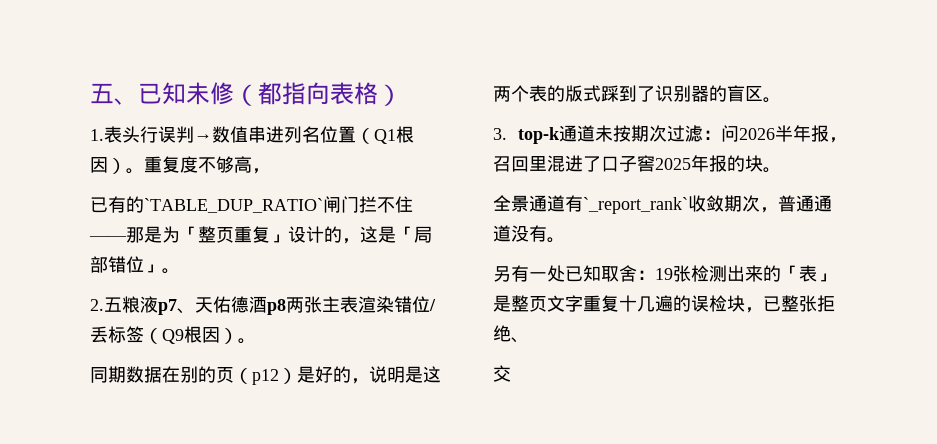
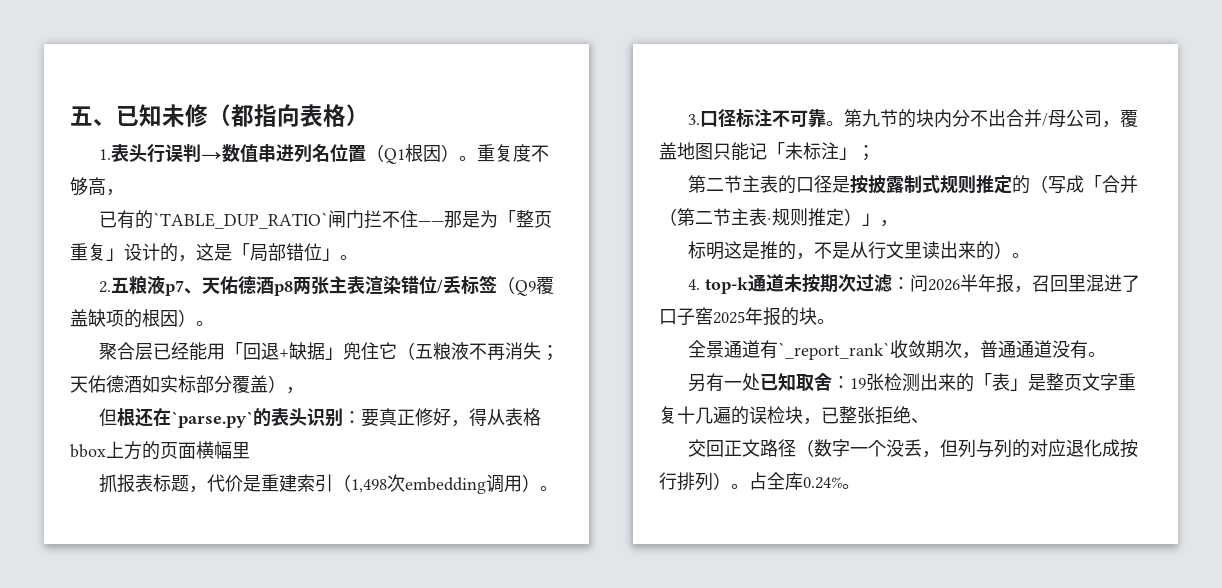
- 2.五粮液p7、天佑德酒p8两张主表渲染错位/丢标签（Q9根因）。
+ 2.五粮液p7、天佑德酒p8两张主表渲染错位/丢标签（Q9覆盖缺项的根因）。
- 同期数据在别的页（p12）是好的，说明是这两个表的版式踩到了识别器的盲区。
- 3. top-k通道未按期次过滤：问2026半年报，召回里混进了口子窖2025年报的块。
+ 聚合层已经能用「回退+缺据」兜住它（五粮液不再消失；天佑德酒如实标部分覆盖），
+ 但根还在`parse.py`的表头识别：要真正修好，得从表格bbox上方的页面横幅里
+ 抓报表标题，代价是重建索引（1,498次embedding调用）。
+ 3.口径标注不可靠。第九节的块内分不出合并/母公司，覆盖地图只能记「未标注」；
+ 第二节主表的口径是按披露制式规则推定的（写成「合并（第二节主表·规则推定）」，
+ 标明这是推的，不是从行文里读出来的）。
+ 4. top-k通道未按期次过滤：问2026半年报，召回里混进了口子窖2025年报的块。
- 交
+ 交回正文路径（数字一个没丢，但列与列的对应退化成按行排列）。占全库0.24%。

